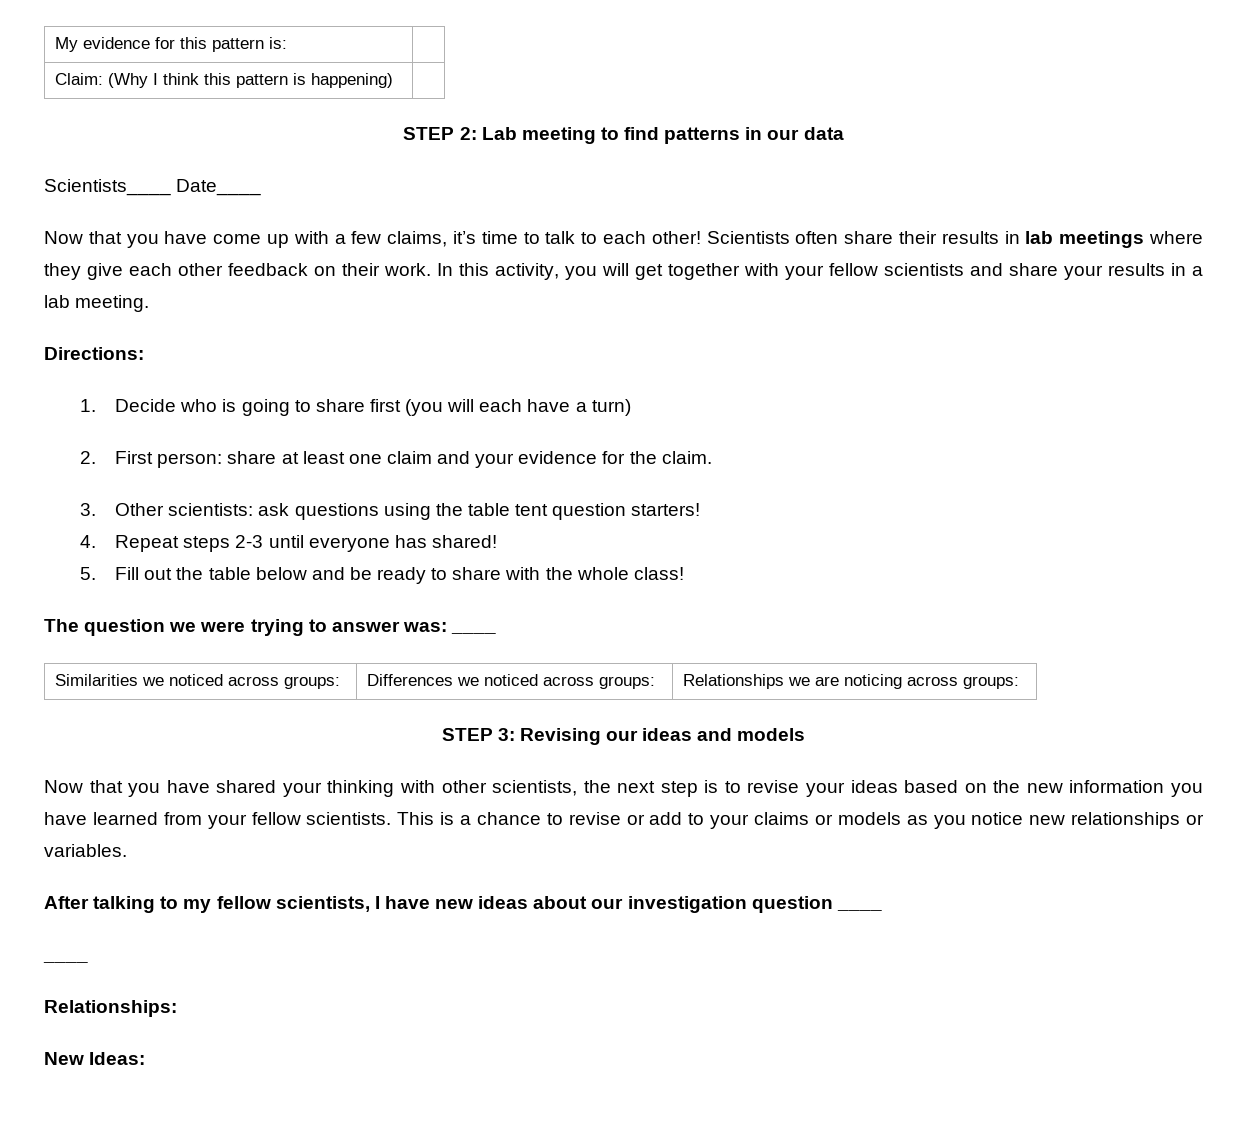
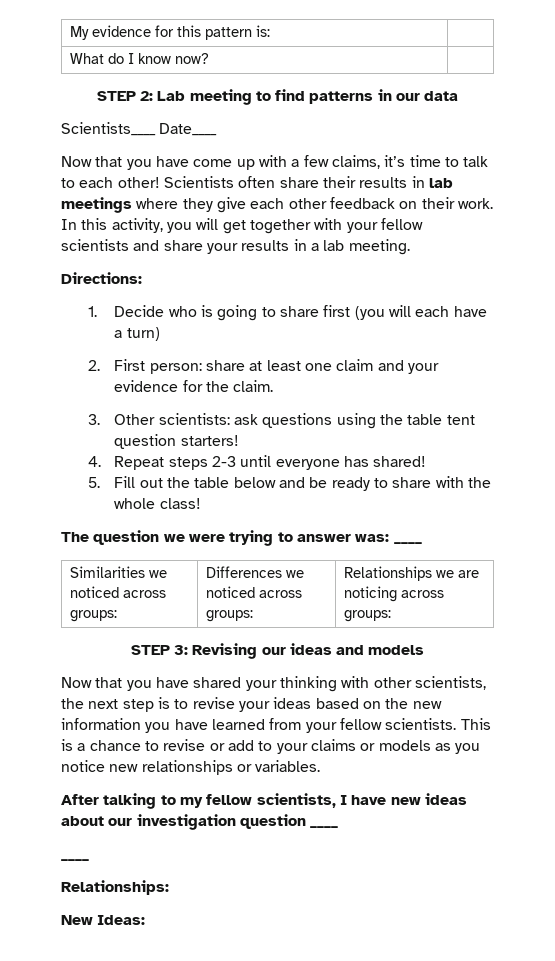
- Claim: (Why I think this pattern is happening) |
+ What do I know now? |

